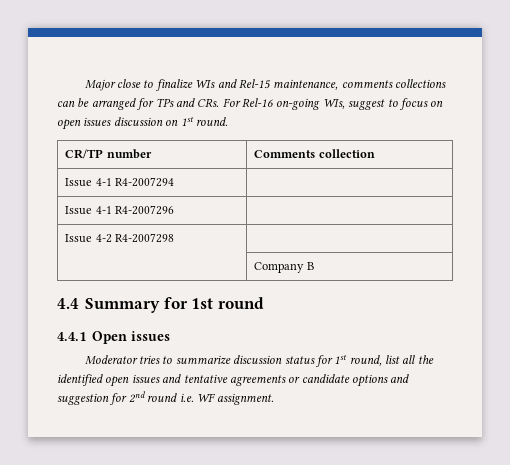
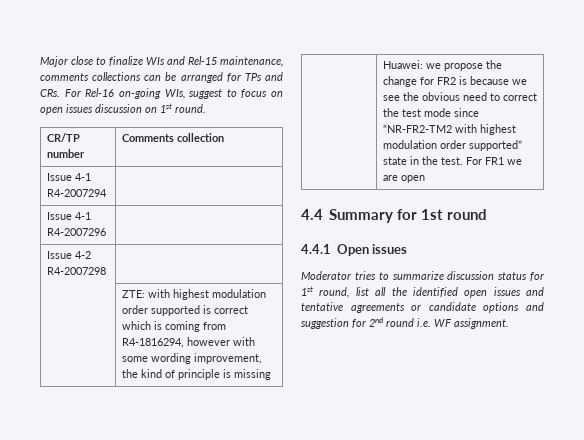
- | Company B
+ | ZTE: with highest modulation order supported is correct which is coming from R4-1816294, however with some wording improvement, the kind of principle is missing
+ | Huawei: we propose the change for FR2 is because we see the obvious need to correct the test mode since “NR-FR2-TM2 with highest modulation order supported” state in the test. For FR1 we are open

